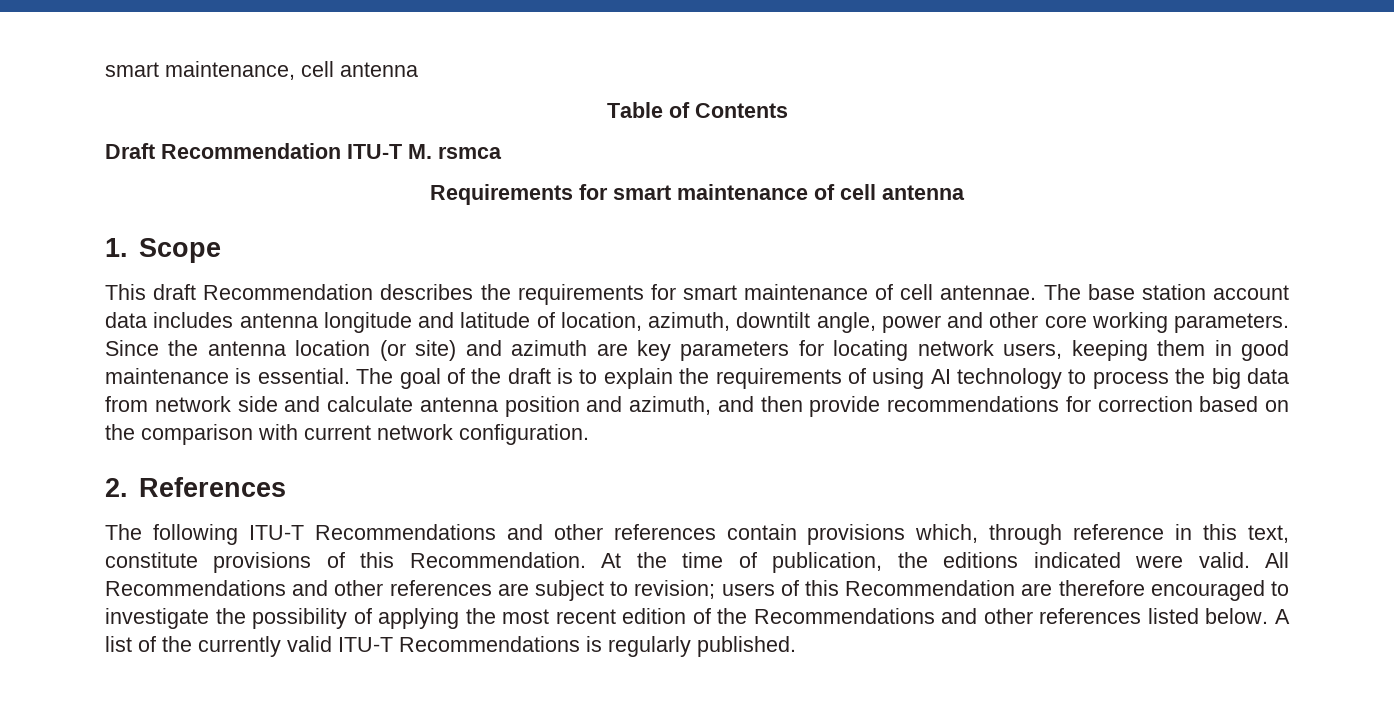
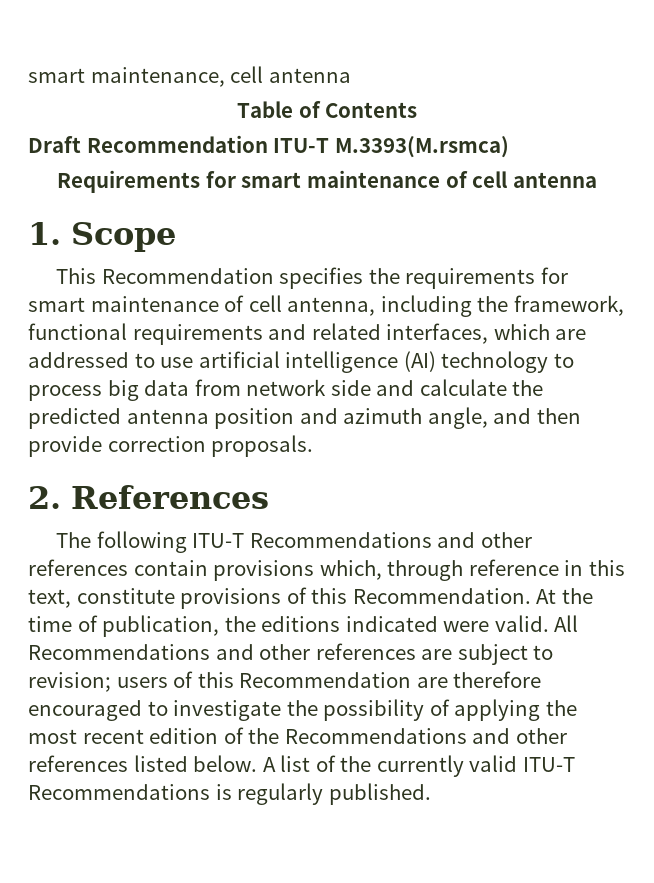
- Draft Recommendation ITU-T M. rsmca
+ Draft Recommendation ITU-T M.3393(M.rsmca)
- This draft Recommendation describes the requirements for smart maintenance of cell antennae. The base station account data includes antenna longitude and latitude of location, azimuth, downtilt angle, power and other core working parameters. Since the antenna location (or site) and azimuth are key parameters for locating network users, keeping them in good maintenance is essential. The goal of the draft is to explain the requirements of using AI technology to process the big data from network side and calculate antenna position and azimuth, and then provide recommendations for correction based on the comparison with current network configuration.
+ This Recommendation specifies the requirements for smart maintenance of cell antenna, including the framework, functional requirements and related interfaces, which are addressed to use artificial intelligence (AI) technology to process big data from network side and calculate the predicted antenna position and azimuth angle, and then provide correction proposals.

